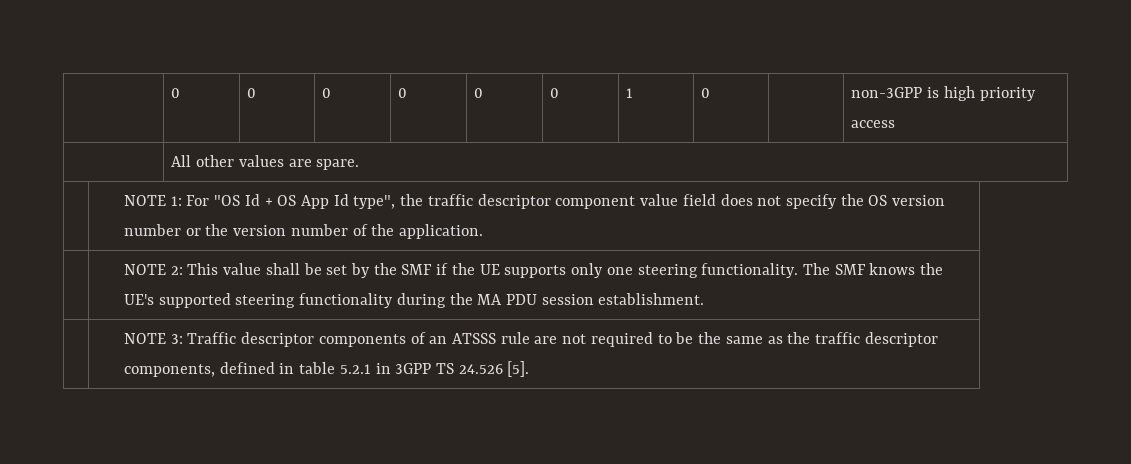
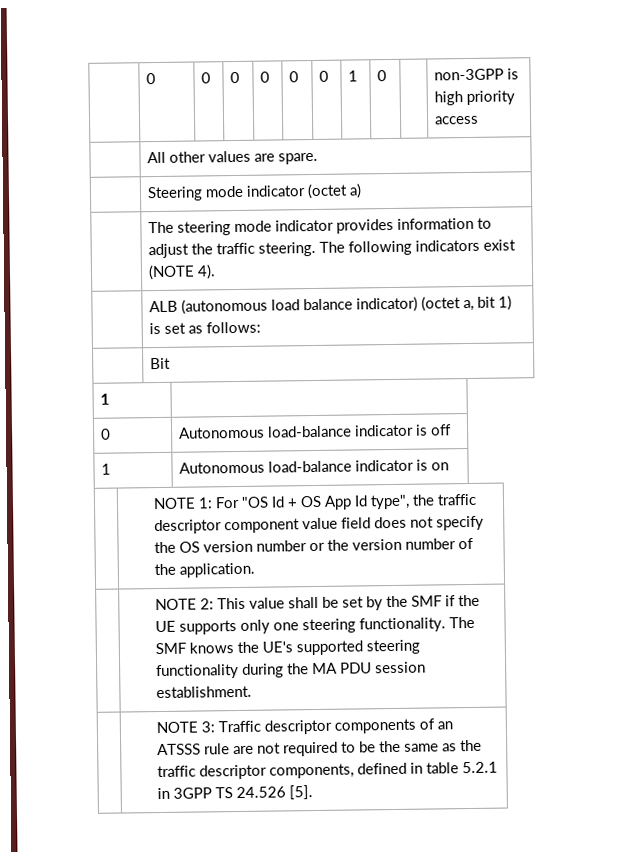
+ | Steering mode indicator (octet a)
+ | The steering mode indicator provides information to adjust the traffic steering. The following indicators exist (NOTE 4).
+ | ALB (autonomous load balance indicator) (octet a, bit 1) is set as follows:
+ | Bit
+ 1 |
+ 0 | Autonomous load-balance indicator is off
+ 1 | Autonomous load-balance indicator is on

